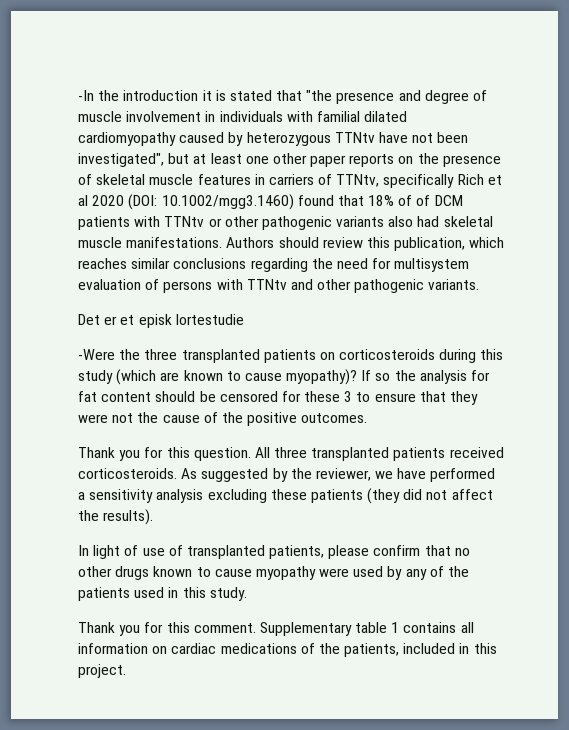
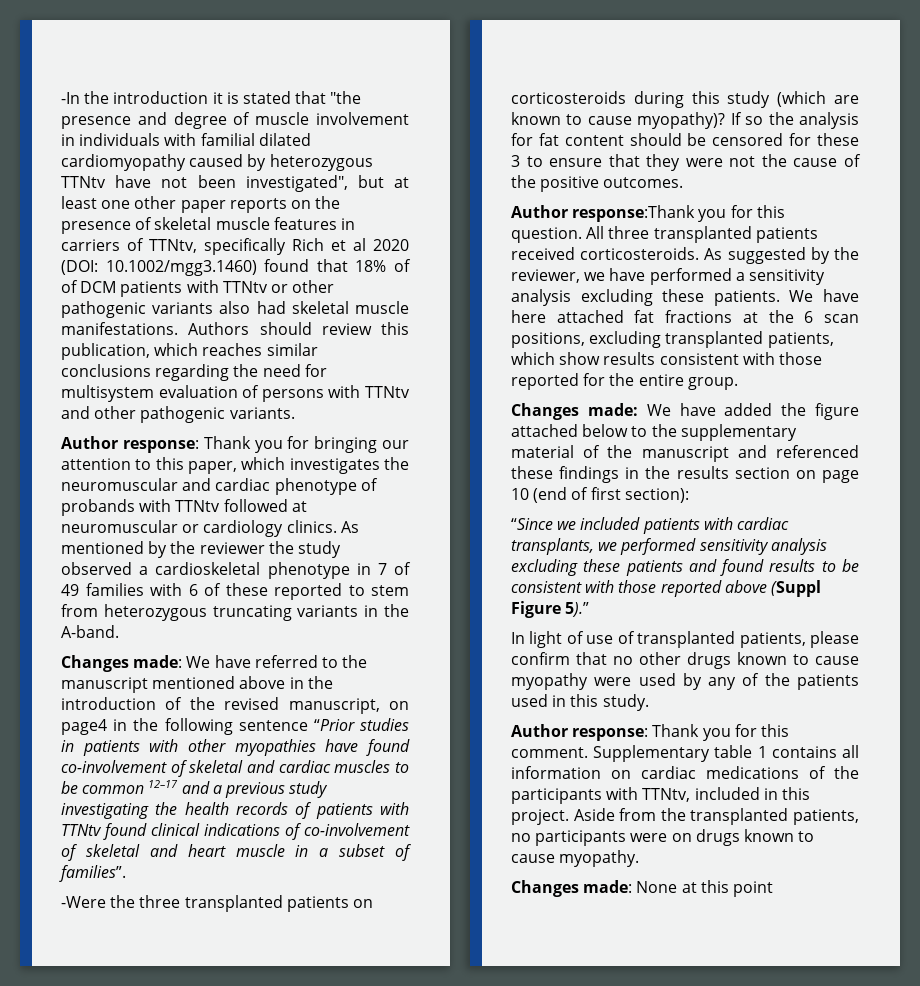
- Det er et episk lortestudie
+ Author response: Thank you for bringing our attention to this paper, which investigates the neuromuscular and cardiac phenotype of probands with TTNtv followed at neuromuscular or cardiology clinics. As mentioned by the reviewer the study observed a cardioskeletal phenotype in 7 of 49 families with 6 of these reported to stem from heterozygous truncating variants in the A-band.
+ Changes made: We have referred to the manuscript mentioned above in the introduction of the revised manuscript, on page4 in the following sentence “Prior studies in patients with other myopathies have found co-involvement of skeletal and cardiac muscles to be common 12–17 and a previous study investigating the health records of patients with TTNtv found clinical indications of co-involvement of skeletal and heart muscle in a subset of families”.
- Thank you for this question.
+ Author response:Thank you for this question.
- As suggested by the reviewer, we have performed a sensitivity analysis excluding these patients (they did not affect the results).
+ As suggested by the reviewer, we have performed a sensitivity analysis excluding these patients. We have here attached fat fractions at the 6 scan positions, excluding transplanted patients, which show results consistent with those reported for the entire group.
+ Changes made: We have added the figure attached below to the supplementary material of the manuscript and referenced these findings in the results section on page 10 (end of first section):
+ “Since we included patients with cardiac transplants, we performed sensitivity analysis excluding these patients and found results to be consistent with those reported above (Suppl Figure 5).”
- Thank you for this comment.
+ Author response: Thank you for this comment.
- Supplementary table 1 contains all information on cardiac medications of the patients, included in this project.
+ Supplementary table 1 contains all information on cardiac medications of the participants with TTNtv, included in this project.
+ Aside from the transplanted patients, no participants were on drugs known to cause myopathy.
+ Changes made: None at this point

